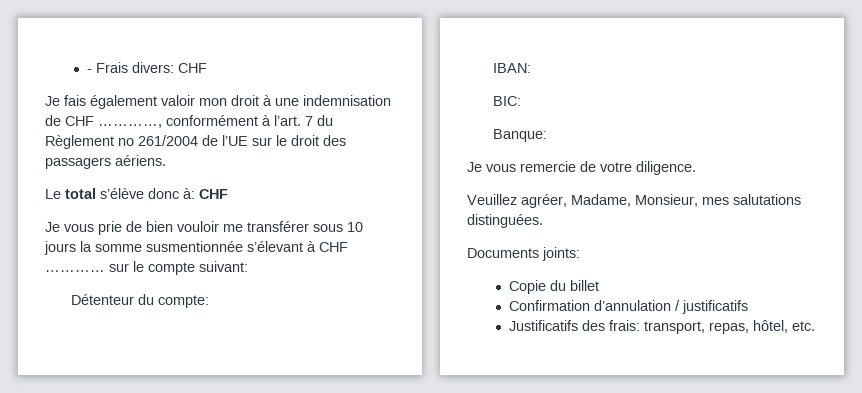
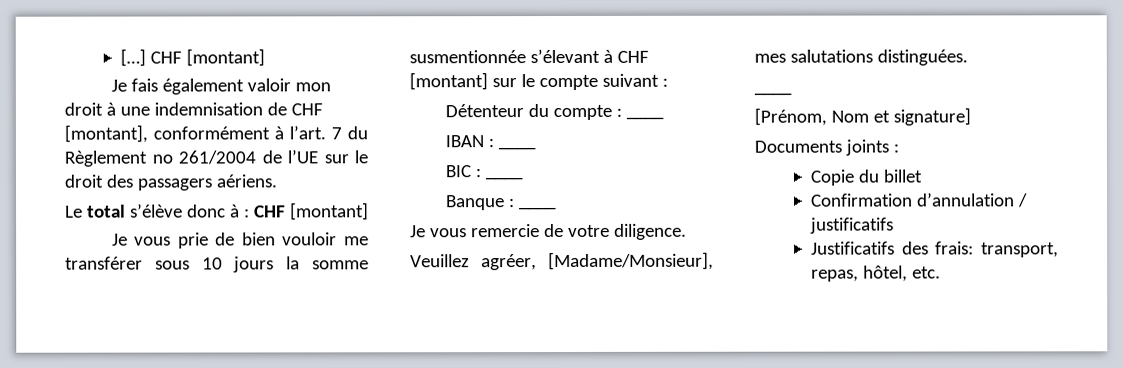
- - Frais divers: CHF
+ […] CHF [montant]
- Je fais également valoir mon droit à une indemnisation de CHF …………, conformément à l’art.
+ Je fais également valoir mon droit à une indemnisation de CHF [montant], conformément à l’art.
- Le total s’élève donc à: CHF
+ Le total s’élève donc à : CHF [montant]
- Je vous prie de bien vouloir me transférer sous 10 jours la somme susmentionnée s’élevant à CHF ………… sur le compte suivant:
+ Je vous prie de bien vouloir me transférer sous 10 jours la somme susmentionnée s’élevant à CHF [montant] sur le compte suivant :
- Détenteur du compte:
- IBAN:
- BIC:
- Banque:
+ Détenteur du compte : ____
+ IBAN : ____
+ BIC : ____
+ Banque : ____
- Veuillez agréer, Madame, Monsieur, mes salutations distinguées.
+ Veuillez agréer, [Madame/Monsieur], mes salutations distinguées.
+ ____
+ [Prénom, Nom et signature]
- Documents joints:
+ Documents joints :

